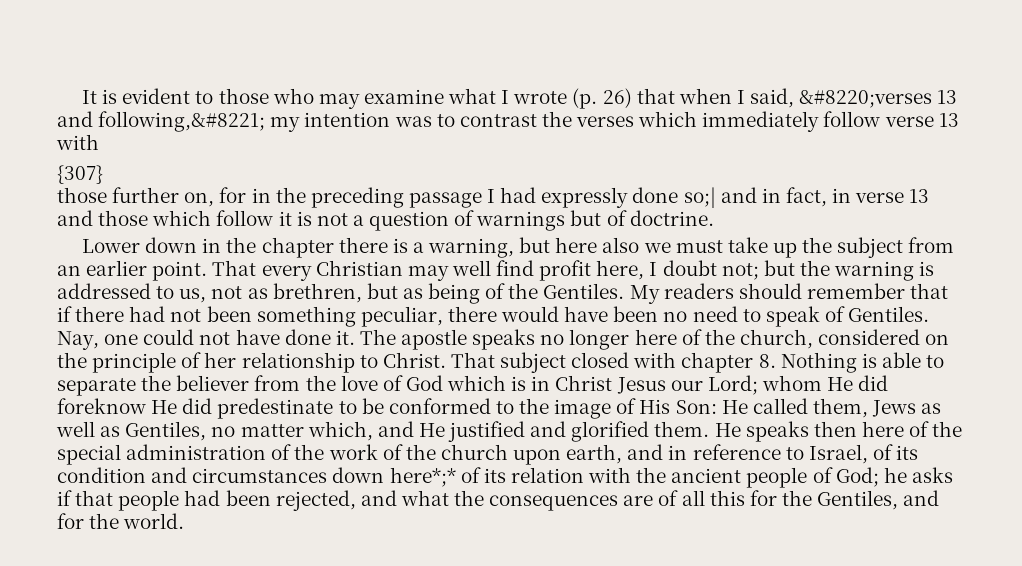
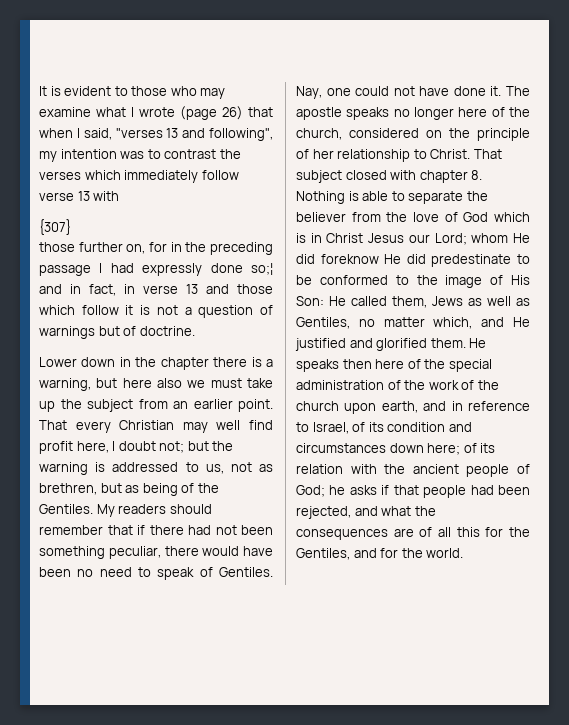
- It is evident to those who may examine what I wrote (p. 26) that when I said, &#8220;verses 13 and following,&#8221; my intention was to contrast the verses which immediately follow verse 13 with
+ It is evident to those who may examine what I wrote (page 26) that when I said, "verses 13 and following", my intention was to contrast the verses which immediately follow verse 13 with
- those further on, for in the preceding passage I had expressly done so;| and in fact, in verse 13 and those which follow it is not a question of warnings but of doctrine.
+ those further on, for in the preceding passage I had expressly done so;¦ and in fact, in verse 13 and those which follow it is not a question of warnings but of doctrine.
- He speaks then here of the special administration of the work of the church upon earth, and in reference to Israel, of its condition and circumstances down here*;* of its relation with the ancient people of God; he asks if that people had been rejected, and what the consequences are of all this for the Gentiles, and for the world.
+ He speaks then here of the special administration of the work of the church upon earth, and in reference to Israel, of its condition and circumstances down here; of its relation with the ancient people of God; he asks if that people had been rejected, and what the consequences are of all this for the Gentiles, and for the world.

